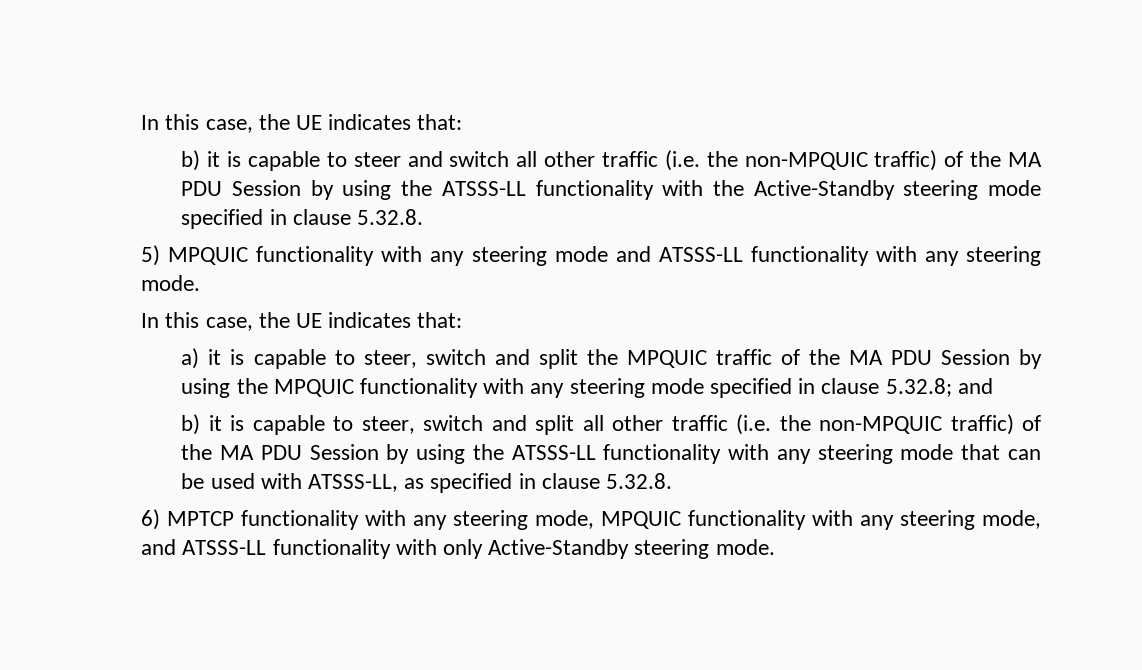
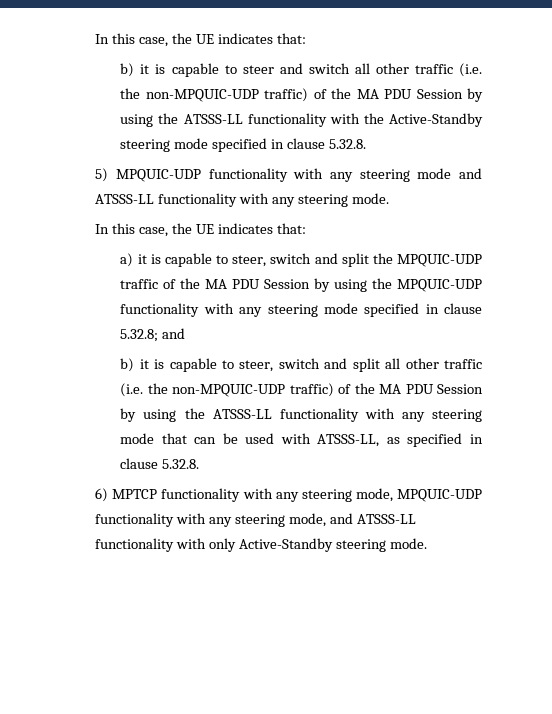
- b) it is capable to steer and switch all other traffic (i.e. the non-MPQUIC traffic) of the MA PDU Session by using the ATSSS-LL functionality with the Active-Standby steering mode specified in clause 5.32.8.
+ b) it is capable to steer and switch all other traffic (i.e. the non-MPQUIC-UDP traffic) of the MA PDU Session by using the ATSSS-LL functionality with the Active-Standby steering mode specified in clause 5.32.8.
- 5) MPQUIC functionality with any steering mode and ATSSS-LL functionality with any steering mode.
+ 5) MPQUIC-UDP functionality with any steering mode and ATSSS-LL functionality with any steering mode.
- a) it is capable to steer, switch and split the MPQUIC traffic of the MA PDU Session by using the MPQUIC functionality with any steering mode specified in clause 5.32.8; and
+ a) it is capable to steer, switch and split the MPQUIC-UDP traffic of the MA PDU Session by using the MPQUIC-UDP functionality with any steering mode specified in clause 5.32.8; and
- b) it is capable to steer, switch and split all other traffic (i.e. the non-MPQUIC traffic) of the MA PDU Session by using the ATSSS-LL functionality with any steering mode that can be used with ATSSS-LL, as specified in clause 5.32.8.
+ b) it is capable to steer, switch and split all other traffic (i.e. the non-MPQUIC-UDP traffic) of the MA PDU Session by using the ATSSS-LL functionality with any steering mode that can be used with ATSSS-LL, as specified in clause 5.32.8.
- 6) MPTCP functionality with any steering mode, MPQUIC functionality with any steering mode, and ATSSS-LL functionality with only Active-Standby steering mode.
+ 6) MPTCP functionality with any steering mode, MPQUIC-UDP functionality with any steering mode, and ATSSS-LL functionality with only Active-Standby steering mode.

